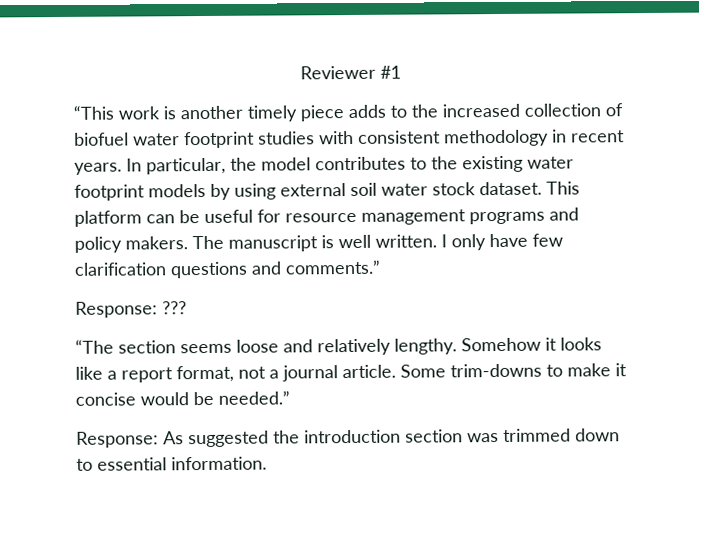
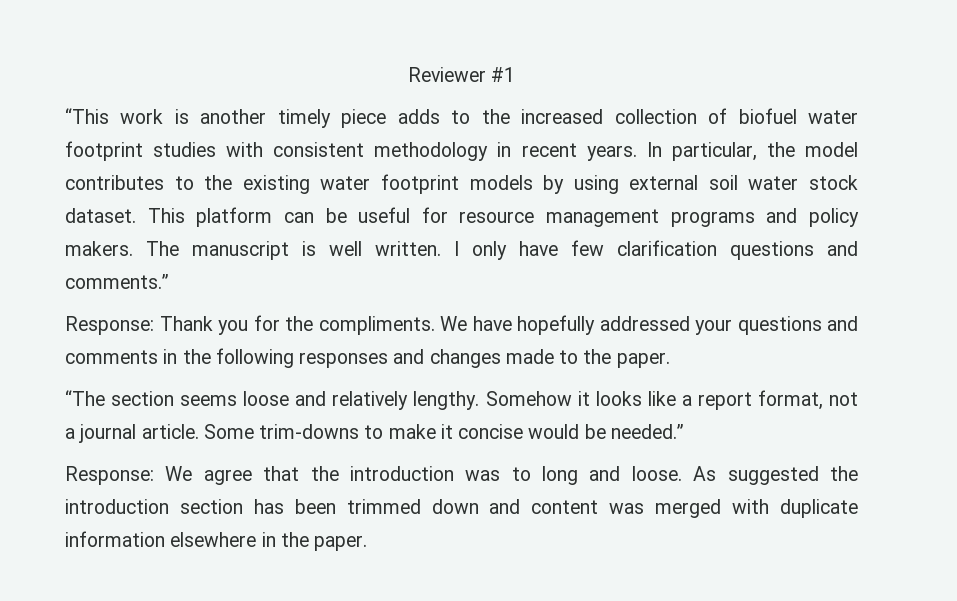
- Response: ???
+ Response: Thank you for the compliments. We have hopefully addressed your questions and comments in the following responses and changes made to the paper.
- Response: As suggested the introduction section was trimmed down to essential information.
+ Response: We agree that the introduction was to long and loose. As suggested the introduction section has been trimmed down and content was merged with duplicate information elsewhere in the paper.

